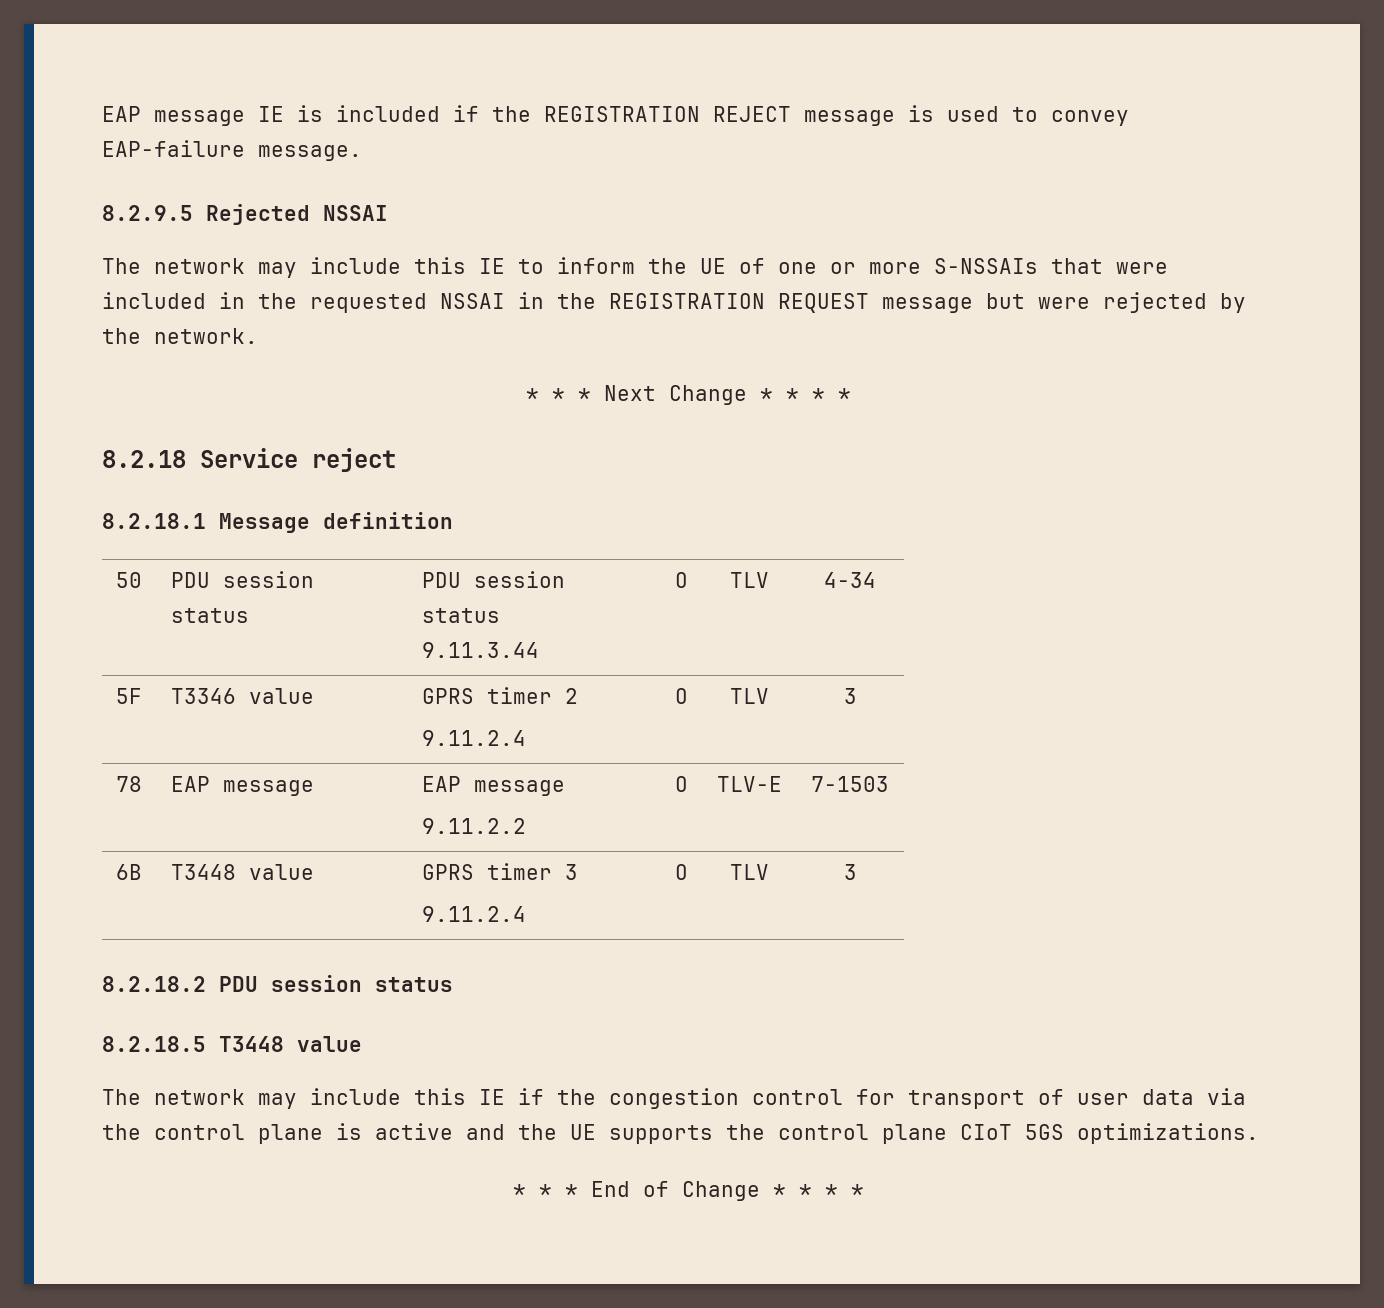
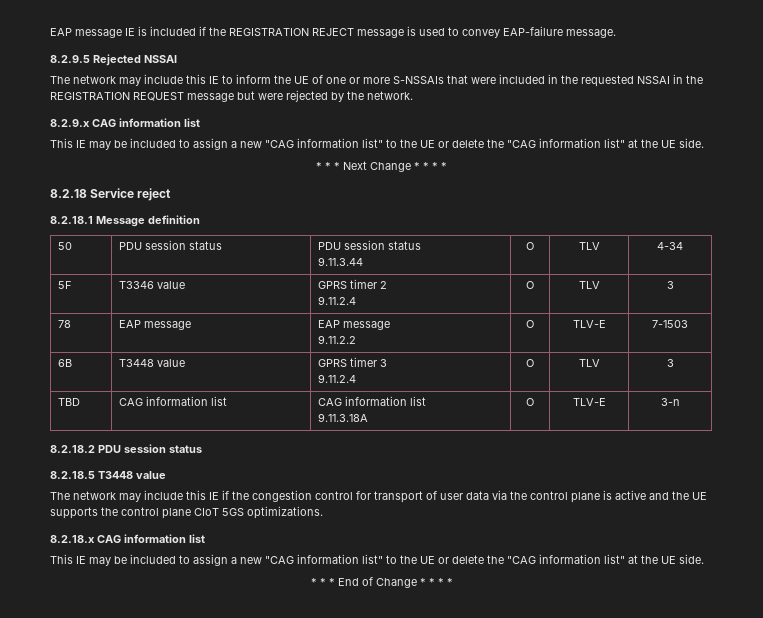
+ 8.2.9.x CAG information list
+ This IE may be included to assign a new "CAG information list" to the UE or delete the "CAG information list" at the UE side.
+ TBD | CAG information list | CAG information list
+ 9.11.3.18A | O | TLV-E | 3-n
+ 8.2.18.x CAG information list
+ This IE may be included to assign a new "CAG information list" to the UE or delete the "CAG information list" at the UE side.

